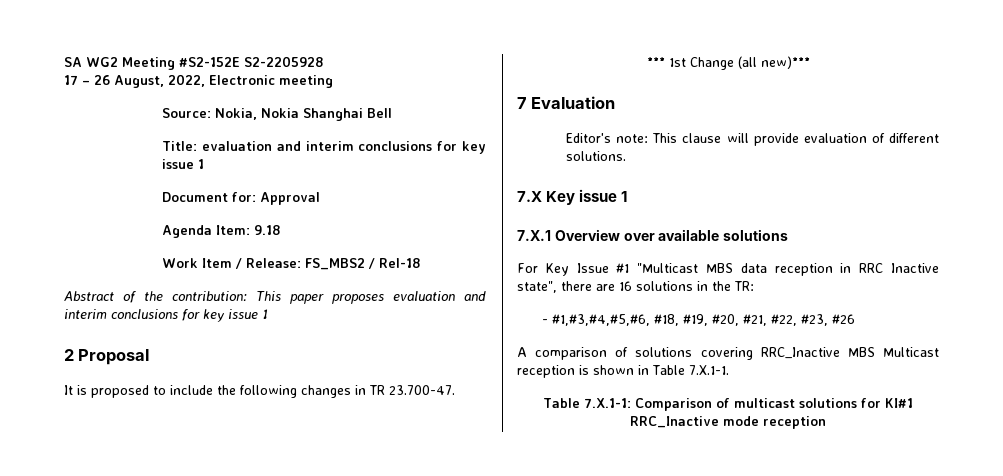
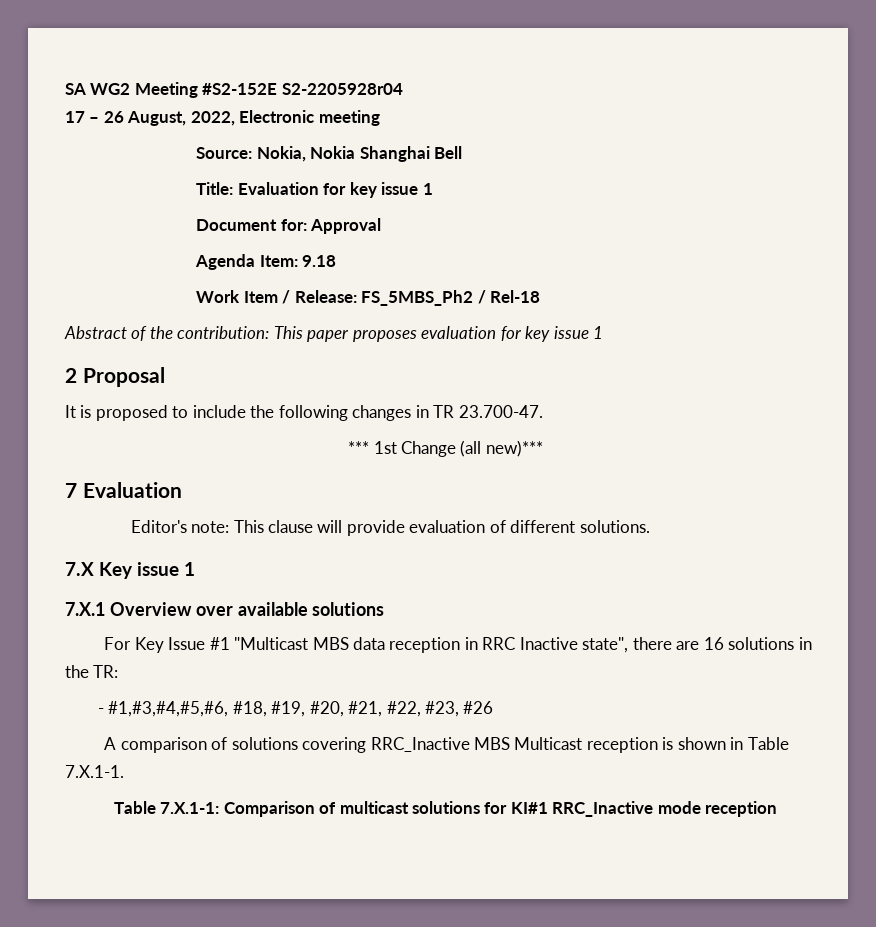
- SA WG2 Meeting #S2-152E S2-2205928
+ SA WG2 Meeting #S2-152E S2-2205928r04
- Title: evaluation and interim conclusions for key issue 1
+ Title: Evaluation for key issue 1
- Work Item / Release: FS_MBS2 / Rel-18
+ Work Item / Release: FS_5MBS_Ph2 / Rel-18
- Abstract of the contribution: This paper proposes evaluation and interim conclusions for key issue 1
+ Abstract of the contribution: This paper proposes evaluation for key issue 1

